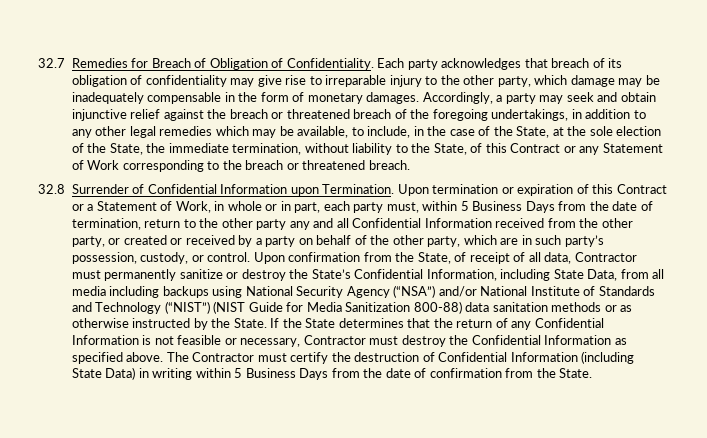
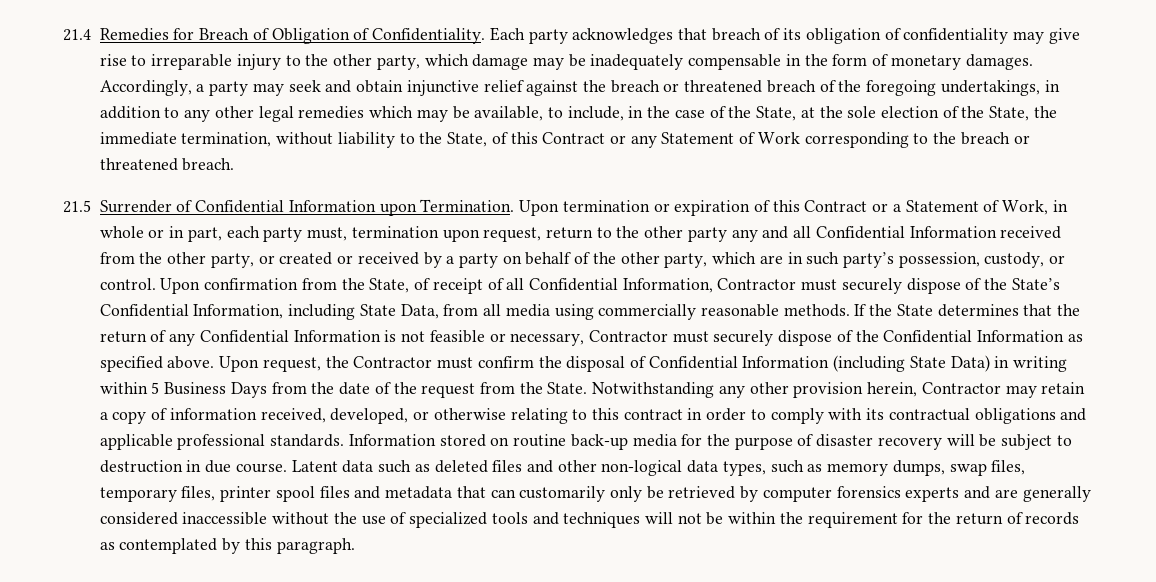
- 32.7 Remedies for Breach of Obligation of Confidentiality.
+ 21.4 Remedies for Breach of Obligation of Confidentiality.
- 32.8 Surrender of Confidential Information upon Termination.
+ 21.5 Surrender of Confidential Information upon Termination.
- Upon termination or expiration of this Contract or a Statement of Work, in whole or in part, each party must, within 5 Business Days from the date of termination, return to the other party any and all Confidential Information received from the other party, or created or received by a party on behalf of the other party, which are in such party’s possession, custody, or control.
+ Upon termination or expiration of this Contract or a Statement of Work, in whole or in part, each party must, termination upon request, return to the other party any and all Confidential Information received from the other party, or created or received by a party on behalf of the other party, which are in such party’s possession, custody, or control.
- Upon confirmation from the State, of receipt of all data, Contractor must permanently sanitize or destroy the State’s Confidential Information, including State Data, from all media including backups using National Security Agency (“NSA”) and/or National Institute of Standards and Technology (“NIST”) (NIST Guide for Media Sanitization 800-88) data sanitation methods or as otherwise instructed by the State.
+ Upon confirmation from the State, of receipt of all Confidential Information, Contractor must securely dispose of the State’s Confidential Information, including State Data, from all media using commercially reasonable methods.
- If the State determines that the return of any Confidential Information is not feasible or necessary, Contractor must destroy the Confidential Information as specified above.
+ If the State determines that the return of any Confidential Information is not feasible or necessary, Contractor must securely dispose of the Confidential Information as specified above.
- The Contractor must certify the destruction of Confidential Information (including State Data) in writing within 5 Business Days from the date of confirmation from the State.
+ Upon request, the Contractor must confirm the disposal of Confidential Information (including State Data) in writing within 5 Business Days from the date of the request from the State.
+ Notwithstanding any other provision herein, Contractor may retain a copy of information received, developed, or otherwise relating to this contract in order to comply with its contractual obligations and applicable professional standards. Information stored on routine back-up media for the purpose of disaster recovery will be subject to destruction in due course. Latent data such as deleted files and other non-logical data types, such as memory dumps, swap files, temporary files, printer spool files and metadata that can customarily only be retrieved by computer forensics experts and are generally considered inaccessible without the use of specialized tools and techniques will not be within the requirement for the return of records as contemplated by this paragraph.

